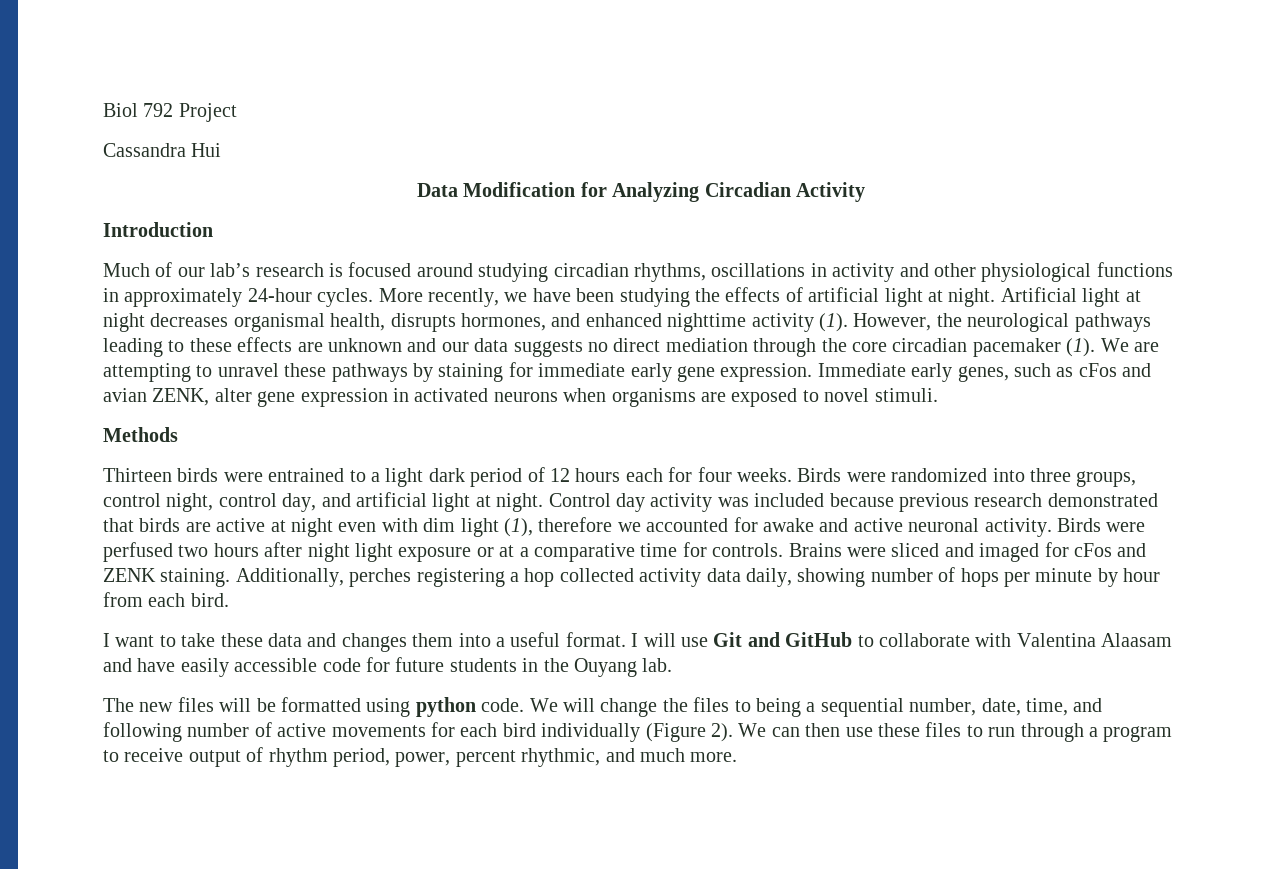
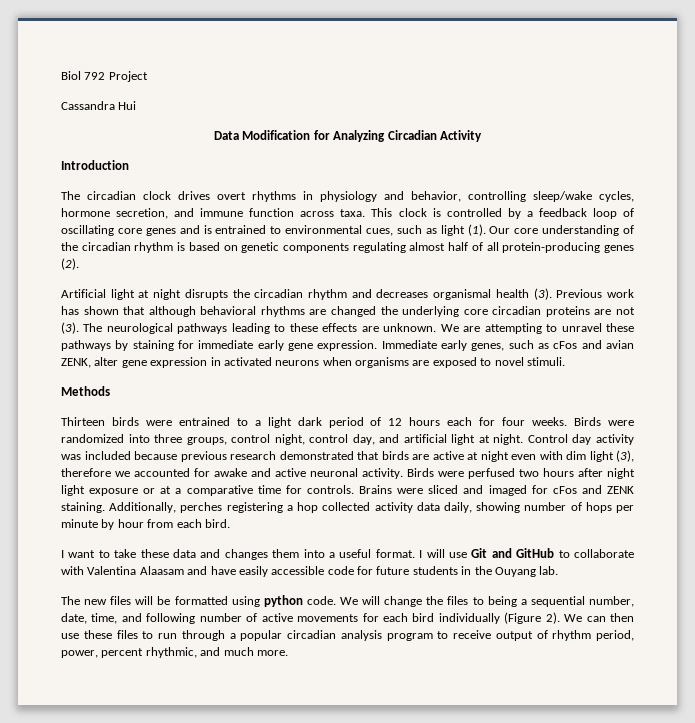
- Much of our lab’s research is focused around studying circadian rhythms, oscillations in activity and other physiological functions in approximately 24-hour cycles. More recently, we have been studying the effects of artificial light at night. Artificial light at night decreases organismal health, disrupts hormones, and enhanced nighttime activity (1). However, the neurological pathways leading to these effects are unknown and our data suggests no direct mediation through the core circadian pacemaker (1).
+ The circadian clock drives overt rhythms in physiology and behavior, controlling sleep/wake cycles, hormone secretion, and immune function across taxa. This clock is controlled by a feedback loop of oscillating core genes and is entrained to environmental cues, such as light (1). Our core understanding of the circadian rhythm is based on genetic components regulating almost half of all protein-producing genes (2).
+ Artificial light at night disrupts the circadian rhythm and decreases organismal health (3). Previous work has shown that although behavioral rhythms are changed the underlying core circadian proteins are not (3). The neurological pathways leading to these effects are unknown.
- Control day activity was included because previous research demonstrated that birds are active at night even with dim light (1), therefore we accounted for awake and active neuronal activity.
+ Control day activity was included because previous research demonstrated that birds are active at night even with dim light (3), therefore we accounted for awake and active neuronal activity.
- We can then use these files to run through a program to receive output of rhythm period, power, percent rhythmic, and much more.
+ We can then use these files to run through a popular circadian analysis program to receive output of rhythm period, power, percent rhythmic, and much more.

